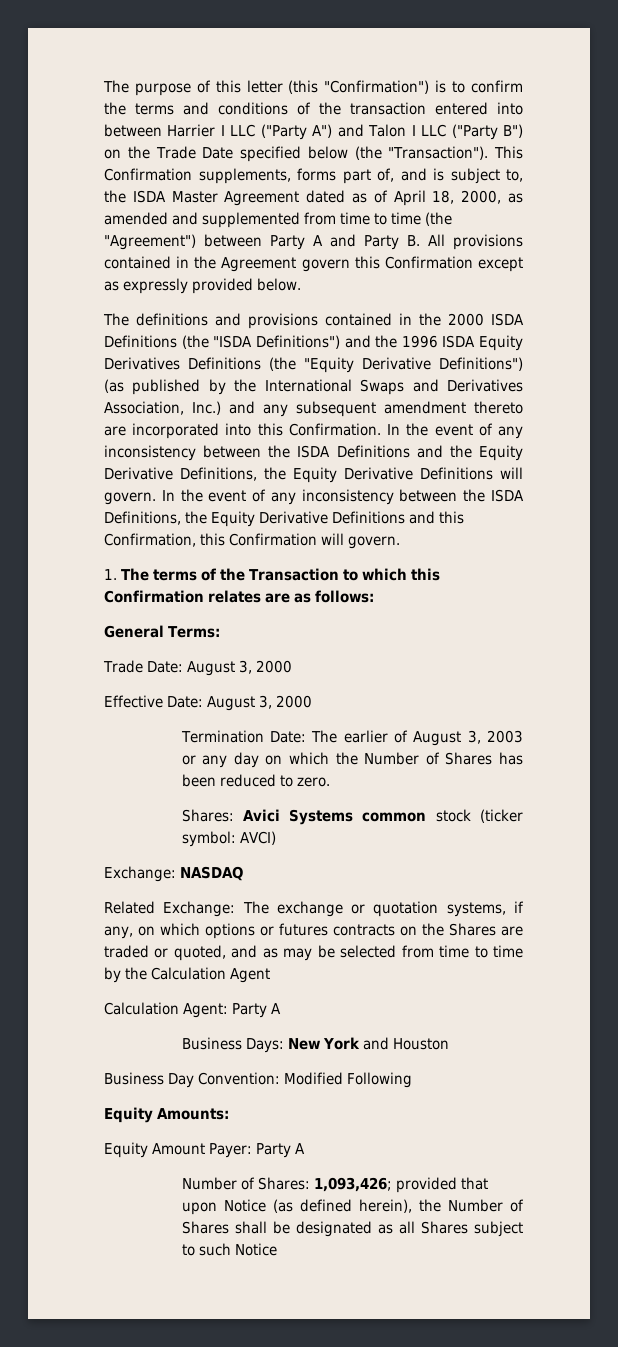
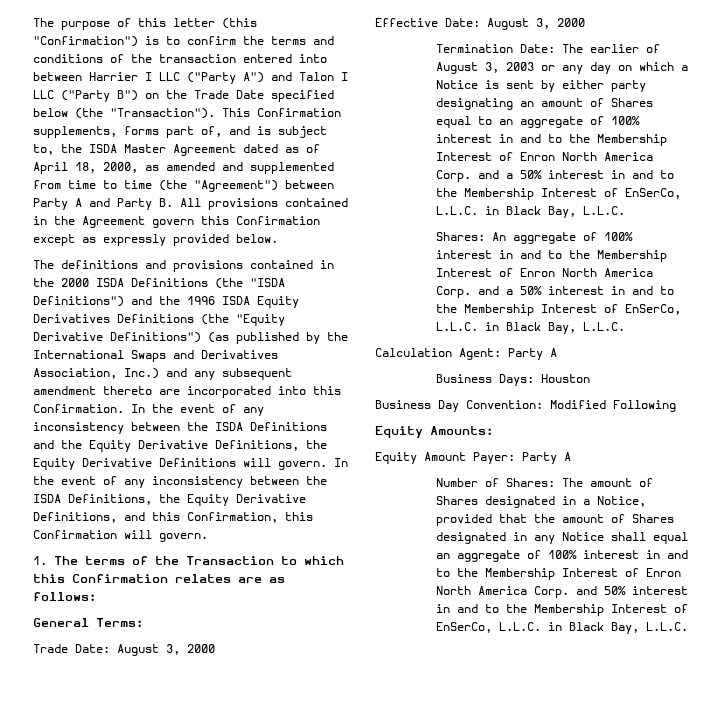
- In the event of any inconsistency between the ISDA Definitions, the Equity Derivative Definitions and this Confirmation, this Confirmation will govern.
+ In the event of any inconsistency between the ISDA Definitions, the Equity Derivative Definitions, and this Confirmation, this Confirmation will govern.
- Termination Date: The earlier of August 3, 2003 or any day on which the Number of Shares has been reduced to zero.
- Shares: Avici Systems common stock (ticker symbol: AVCI)
- Exchange: NASDAQ
- Related Exchange: The exchange or quotation systems, if any, on which options or futures contracts on the Shares are traded or quoted, and as may be selected from time to time by the Calculation Agent
+ Termination Date: The earlier of August 3, 2003 or any day on which a Notice is sent by either party designating an amount of Shares equal to an aggregate of 100% interest in and to the Membership Interest of Enron North America Corp. and a 50% interest in and to the Membership Interest of EnSerCo, L.L.C. in Black Bay, L.L.C.
+ Shares: An aggregate of 100% interest in and to the Membership Interest of Enron North America Corp. and a 50% interest in and to the Membership Interest of EnSerCo, L.L.C. in Black Bay, L.L.C.
- Business Days: New York and Houston
+ Business Days: Houston
- Number of Shares: 1,093,426; provided that upon Notice (as defined herein), the Number of Shares shall be designated as all Shares subject to such Notice
+ Number of Shares: The amount of Shares designated in a Notice, provided that the amount of Shares designated in any Notice shall equal an aggregate of 100% interest in and to the Membership Interest of Enron North America Corp. and 50% interest in and to the Membership Interest of EnSerCo, L.L.C. in Black Bay, L.L.C.

